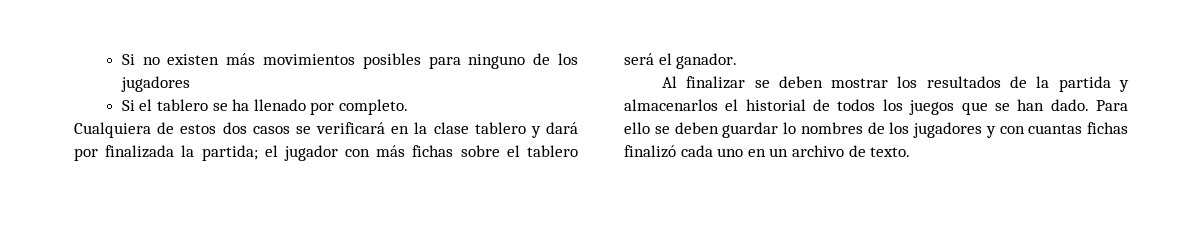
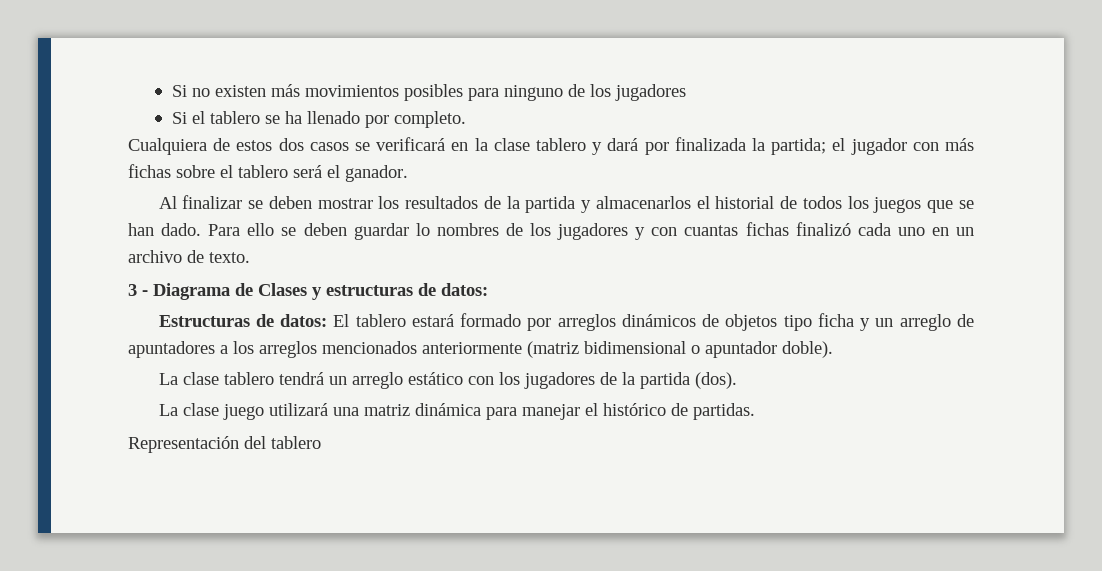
+ 3 - Diagrama de Clases y estructuras de datos:
+ Estructuras de datos: El tablero estará formado por arreglos dinámicos de objetos tipo ficha y un arreglo de apuntadores a los arreglos mencionados anteriormente (matriz bidimensional o apuntador doble).
+ La clase tablero tendrá un arreglo estático con los jugadores de la partida (dos).
+ La clase juego utilizará una matriz dinámica para manejar el histórico de partidas.
+ Representación del tablero

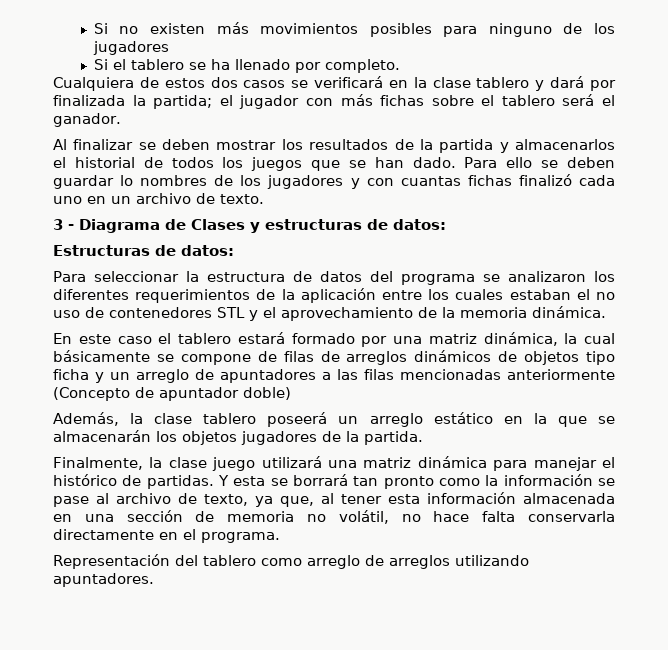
- Estructuras de datos: El tablero estará formado por arreglos dinámicos de objetos tipo ficha y un arreglo de apuntadores a los arreglos mencionados anteriormente (matriz bidimensional o apuntador doble).
- La clase tablero tendrá un arreglo estático con los jugadores de la partida (dos).
- La clase juego utilizará una matriz dinámica para manejar el histórico de partidas.
- Representación del tablero
+ Estructuras de datos:
+ Para seleccionar la estructura de datos del programa se analizaron los diferentes requerimientos de la aplicación entre los cuales estaban el no uso de contenedores STL y el aprovechamiento de la memoria dinámica.
+ En este caso el tablero estará formado por una matriz dinámica, la cual básicamente se compone de filas de arreglos dinámicos de objetos tipo ficha y un arreglo de apuntadores a las filas mencionadas anteriormente (Concepto de apuntador doble)
+ Además, la clase tablero poseerá un arreglo estático en la que se almacenarán los objetos jugadores de la partida.
+ Finalmente, la clase juego utilizará una matriz dinámica para manejar el histórico de partidas. Y esta se borrará tan pronto como la información se pase al archivo de texto, ya que, al tener esta información almacenada en una sección de memoria no volátil, no hace falta conservarla directamente en el programa.
+ Representación del tablero como arreglo de arreglos utilizando apuntadores.

